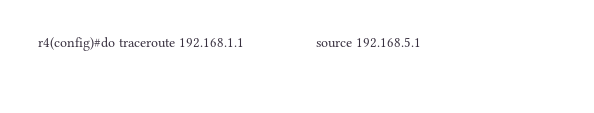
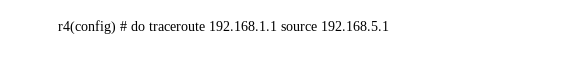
- r4(config)#do traceroute 192.168.1.1 source 192.168.5.1
+ r4(config) # do traceroute 192.168.1.1 source 192.168.5.1

